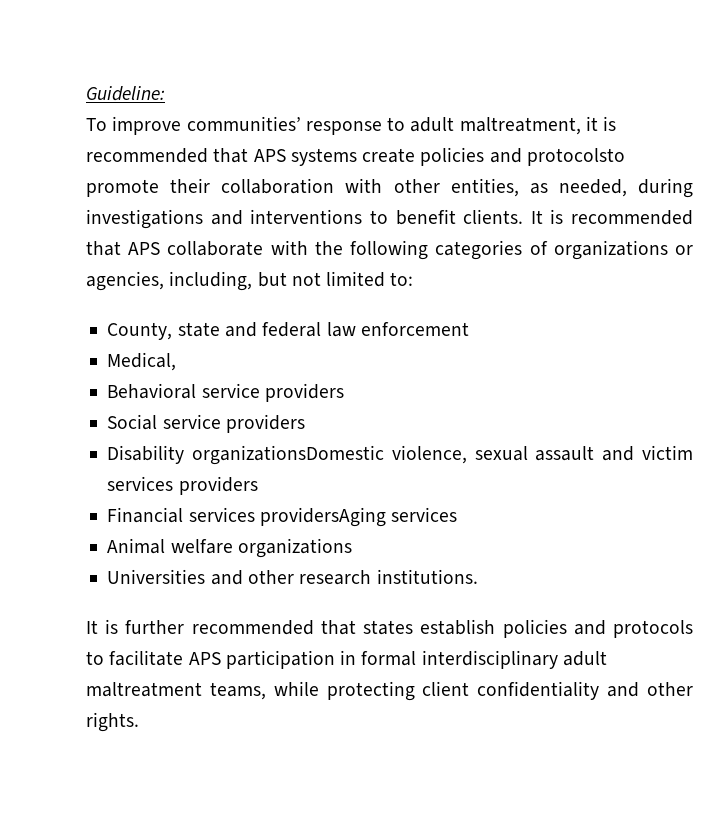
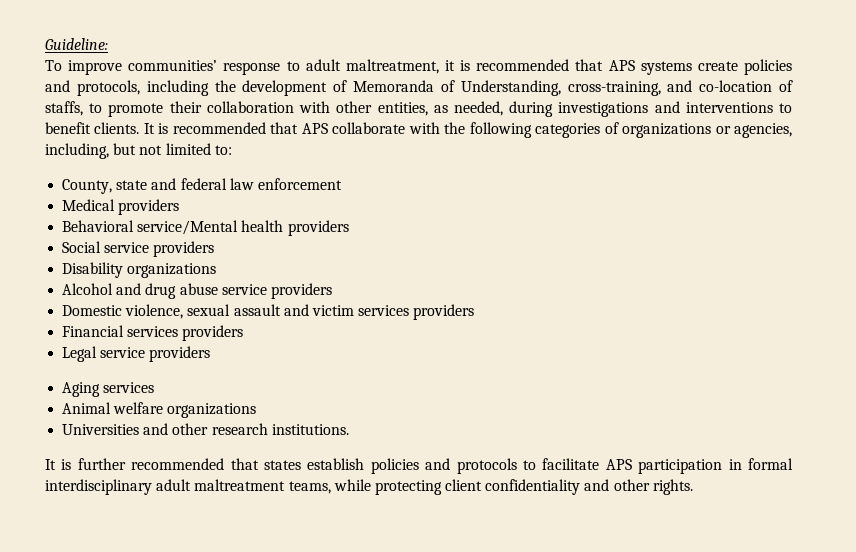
- To improve communities’ response to adult maltreatment, it is recommended that APS systems create policies and protocolsto promote their collaboration with other entities, as needed, during investigations and interventions to benefit clients.
+ To improve communities’ response to adult maltreatment, it is recommended that APS systems create policies and protocols, including the development of Memoranda of Understanding, cross-training, and co-location of staffs, to promote their collaboration with other entities, as needed, during investigations and interventions to benefit clients.
- Medical,
+ Medical providers
- Behavioral service providers
+ Behavioral service/Mental health providers
- Disability organizationsDomestic violence, sexual assault and victim services providers
+ Disability organizations
+ Alcohol and drug abuse service providers
+ Domestic violence, sexual assault and victim services providers
- Financial services providersAging services
+ Financial services providers
+ Legal service providers
+ Aging services

